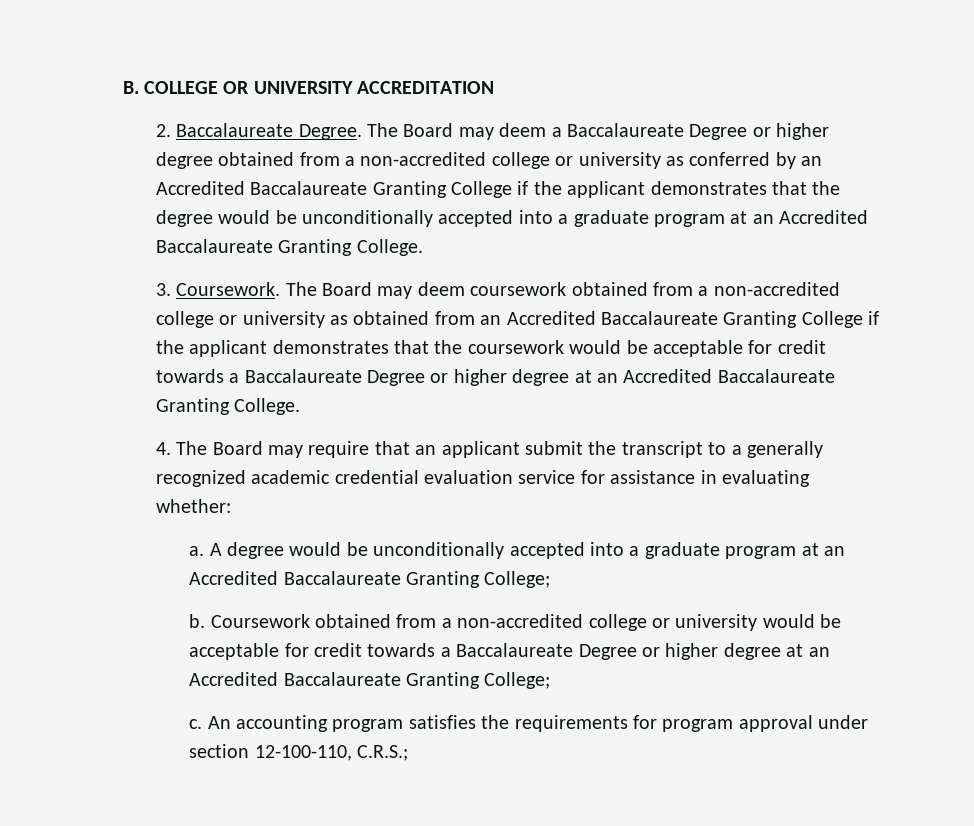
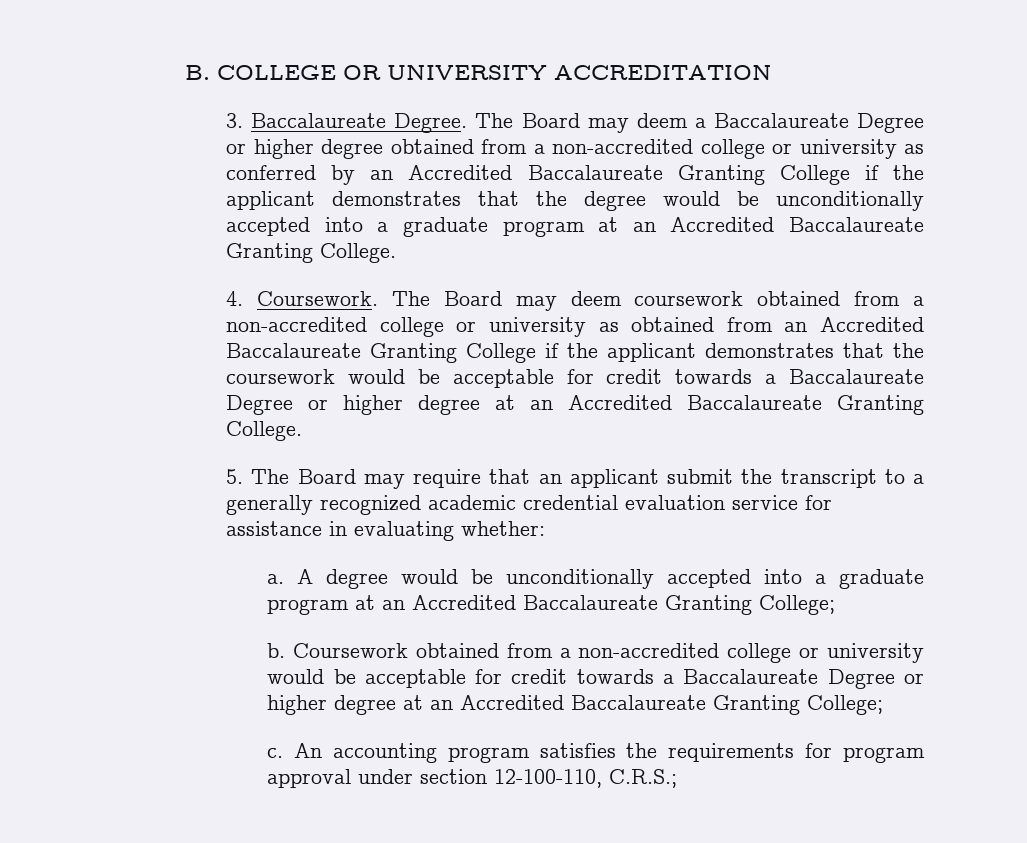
- 2. Baccalaureate Degree.
+ 3. Baccalaureate Degree.
- 3. Coursework.
+ 4. Coursework.
- 4. The Board may require that an applicant submit the transcript to a generally recognized academic credential evaluation service for assistance in evaluating whether:
+ 5. The Board may require that an applicant submit the transcript to a generally recognized academic credential evaluation service for assistance in evaluating whether:

